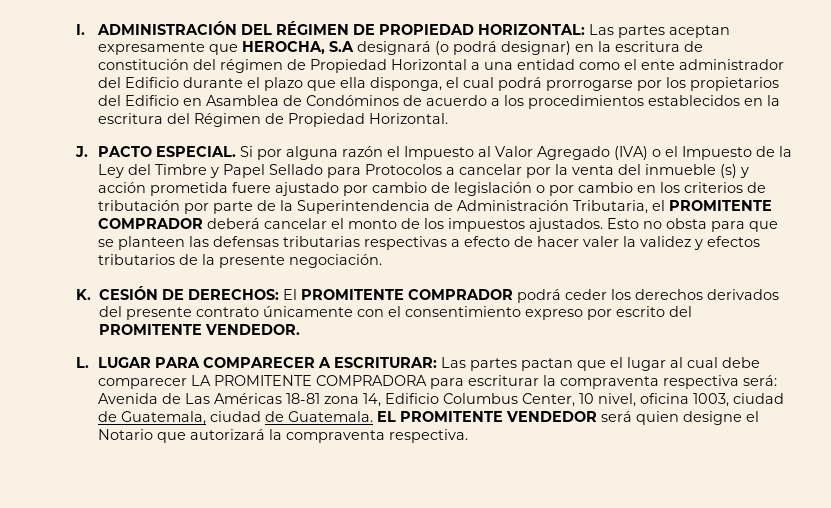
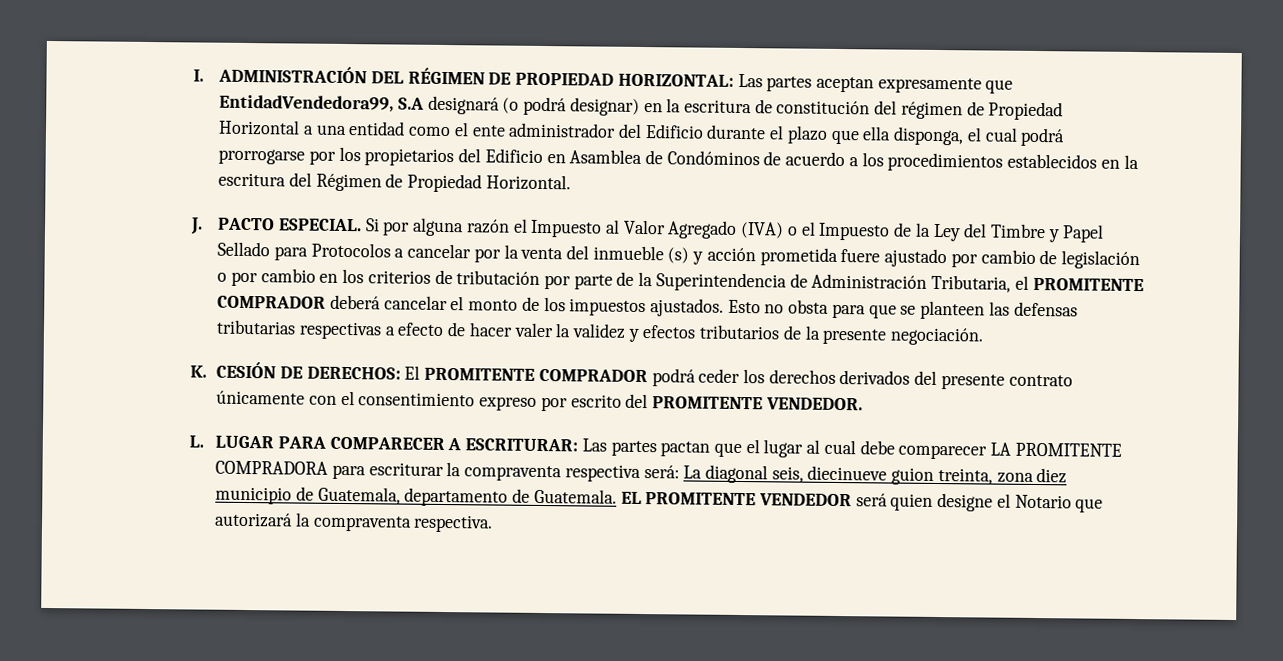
- Las partes aceptan expresamente que HEROCHA, S.A designará (o podrá designar) en la escritura de constitución del régimen de Propiedad Horizontal a una entidad como el ente administrador del Edificio durante el plazo que ella disponga, el cual podrá prorrogarse por los propietarios del Edificio en Asamblea de Condóminos de acuerdo a los procedimientos establecidos en la escritura del Régimen de Propiedad Horizontal.
+ Las partes aceptan expresamente que EntidadVendedora99, S.A designará (o podrá designar) en la escritura de constitución del régimen de Propiedad Horizontal a una entidad como el ente administrador del Edificio durante el plazo que ella disponga, el cual podrá prorrogarse por los propietarios del Edificio en Asamblea de Condóminos de acuerdo a los procedimientos establecidos en la escritura del Régimen de Propiedad Horizontal.
- L. LUGAR PARA COMPARECER A ESCRITURAR: Las partes pactan que el lugar al cual debe comparecer LA PROMITENTE COMPRADORA para escriturar la compraventa respectiva será: Avenida de Las Américas 18-81 zona 14, Edificio Columbus Center, 10 nivel, oficina 1003, ciudad de Guatemala, ciudad de Guatemala.
+ L. LUGAR PARA COMPARECER A ESCRITURAR: Las partes pactan que el lugar al cual debe comparecer LA PROMITENTE COMPRADORA para escriturar la compraventa respectiva será: La diagonal seis, diecinueve guion treinta, zona diez municipio de Guatemala, departamento de Guatemala.

